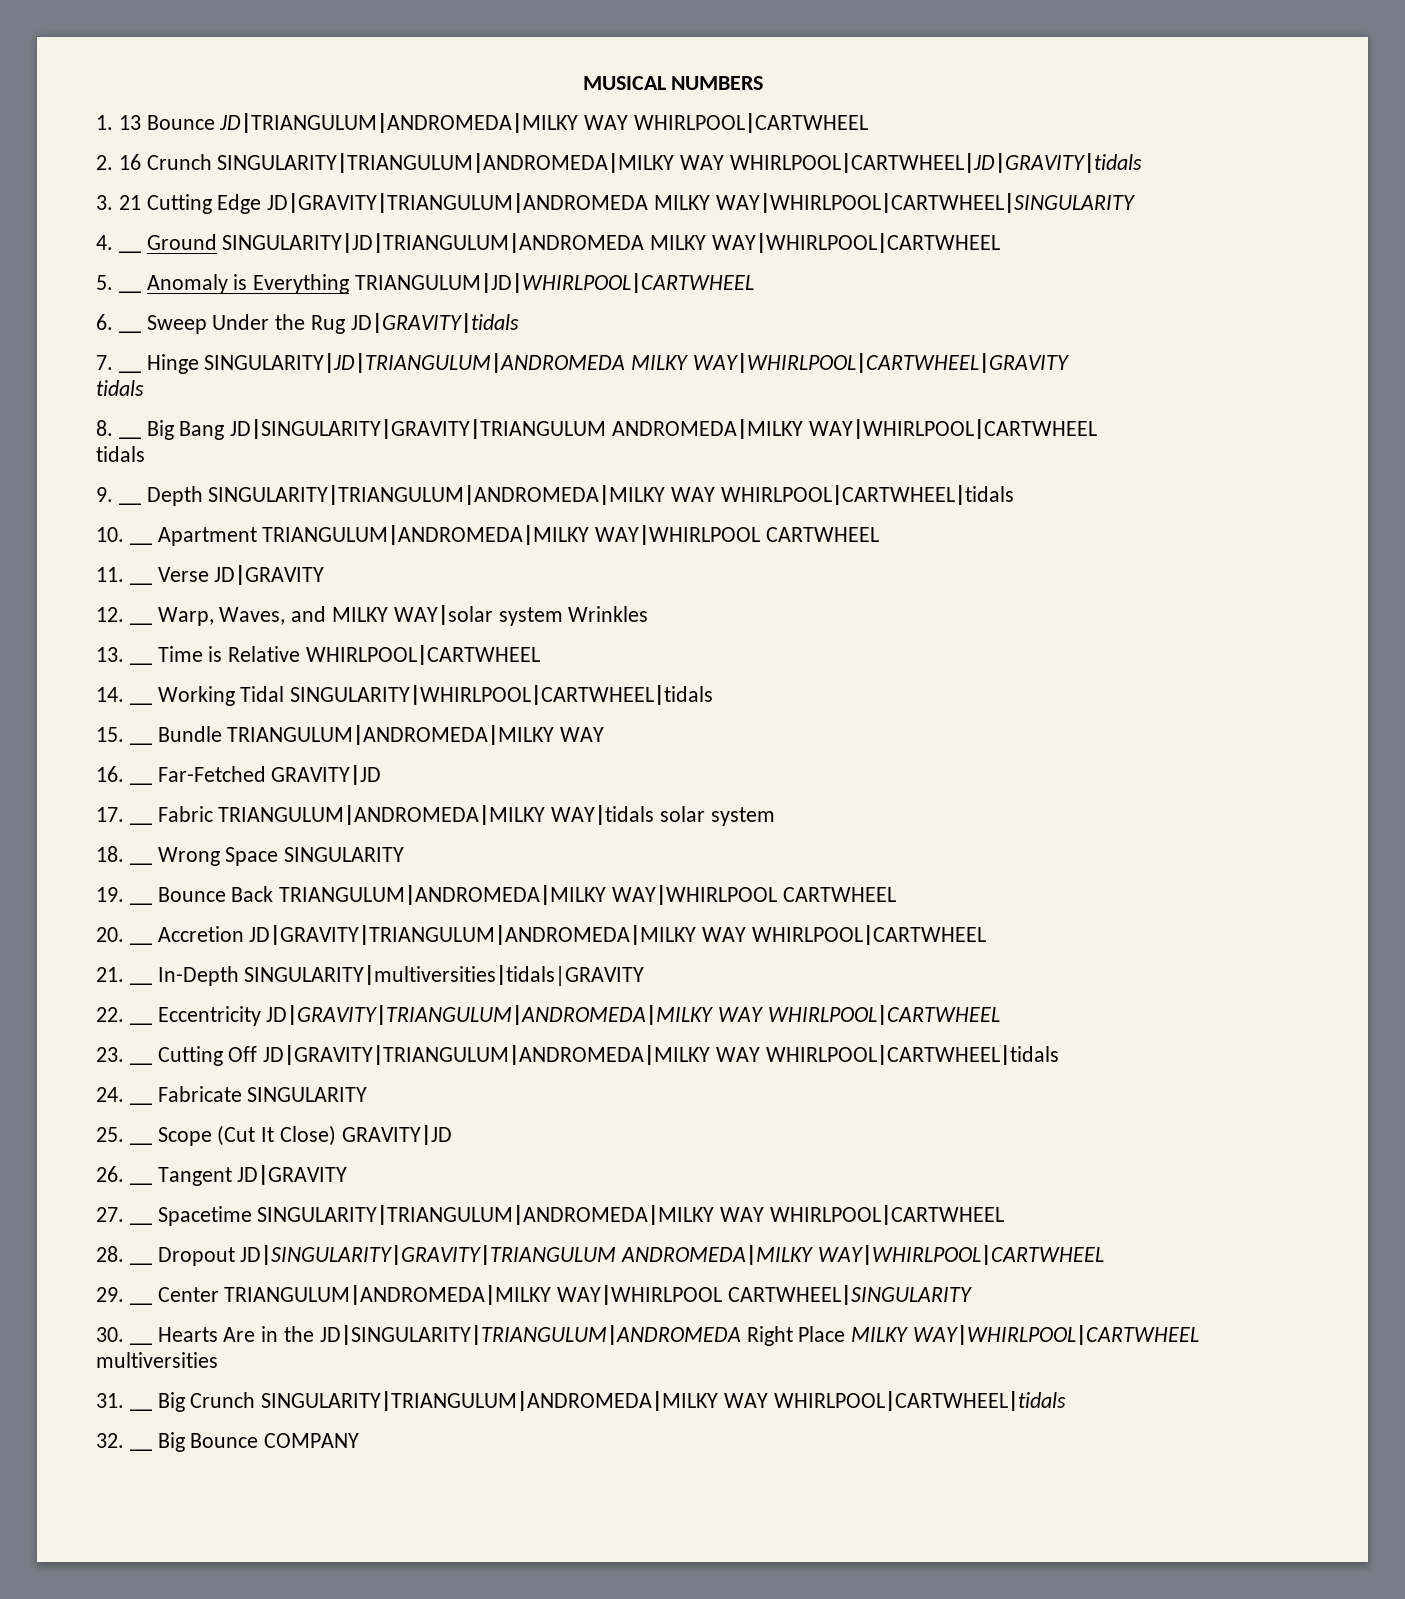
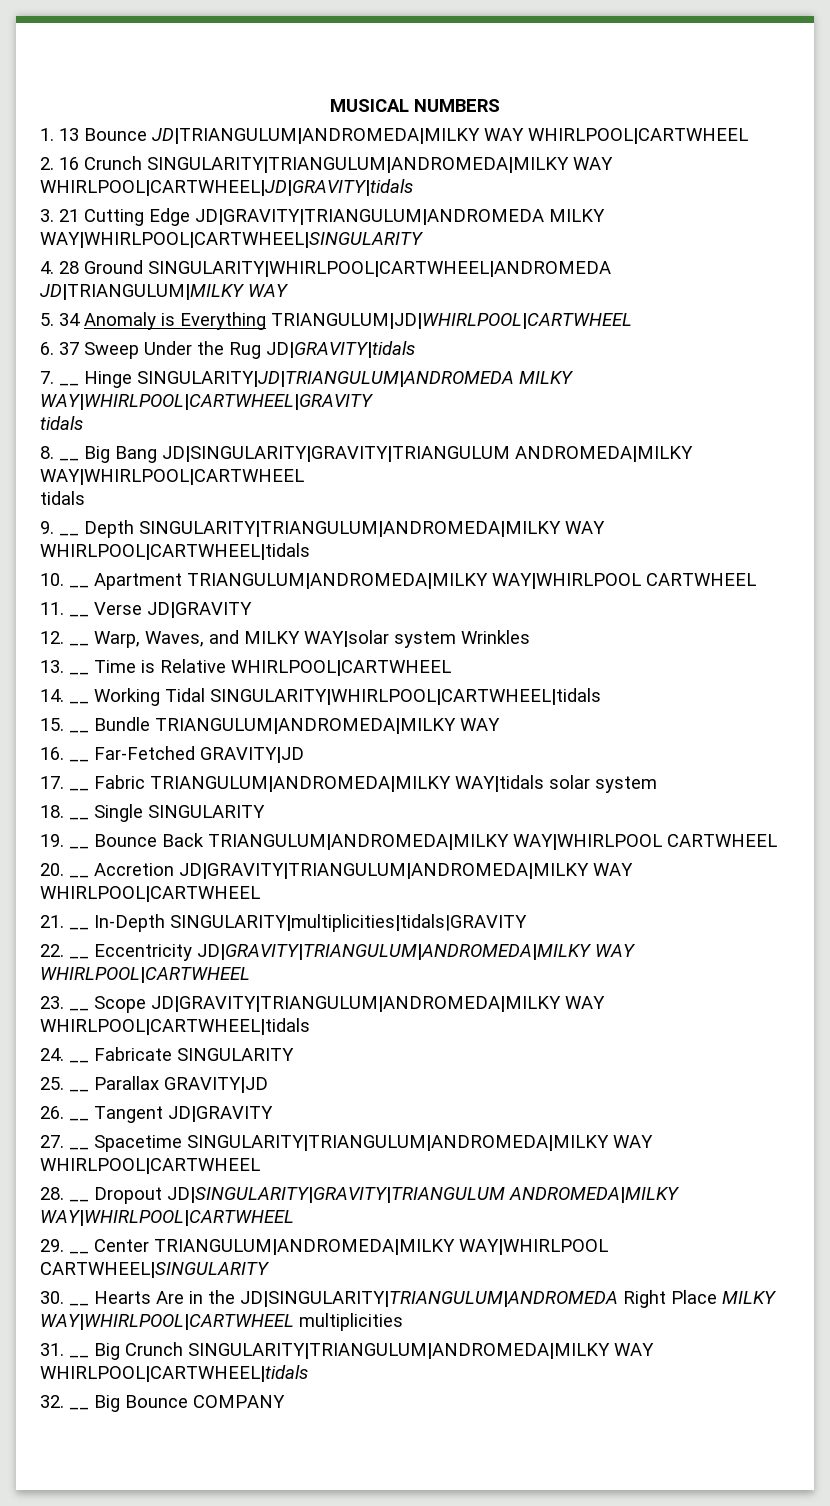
- 4. __ Ground SINGULARITY|JD|TRIANGULUM|ANDROMEDA MILKY WAY|WHIRLPOOL|CARTWHEEL
+ 4. 28 Ground SINGULARITY|WHIRLPOOL|CARTWHEEL|ANDROMEDA JD|TRIANGULUM|MILKY WAY
- 5. __ Anomaly is Everything TRIANGULUM|JD|WHIRLPOOL|CARTWHEEL
+ 5. 34 Anomaly is Everything TRIANGULUM|JD|WHIRLPOOL|CARTWHEEL
- 6. __ Sweep Under the Rug JD|GRAVITY|tidals
+ 6. 37 Sweep Under the Rug JD|GRAVITY|tidals
- 18. __ Wrong Space SINGULARITY
+ 18. __ Single SINGULARITY
- 21. __ In-Depth SINGULARITY|multiversities|tidals|GRAVITY
+ 21. __ In-Depth SINGULARITY|multiplicities|tidals|GRAVITY
- 23. __ Cutting Off JD|GRAVITY|TRIANGULUM|ANDROMEDA|MILKY WAY WHIRLPOOL|CARTWHEEL|tidals
+ 23. __ Scope JD|GRAVITY|TRIANGULUM|ANDROMEDA|MILKY WAY WHIRLPOOL|CARTWHEEL|tidals
- 25. __ Scope (Cut It Close) GRAVITY|JD
+ 25. __ Parallax GRAVITY|JD
- 30. __ Hearts Are in the JD|SINGULARITY|TRIANGULUM|ANDROMEDA Right Place MILKY WAY|WHIRLPOOL|CARTWHEEL multiversities
+ 30. __ Hearts Are in the JD|SINGULARITY|TRIANGULUM|ANDROMEDA Right Place MILKY WAY|WHIRLPOOL|CARTWHEEL multiplicities

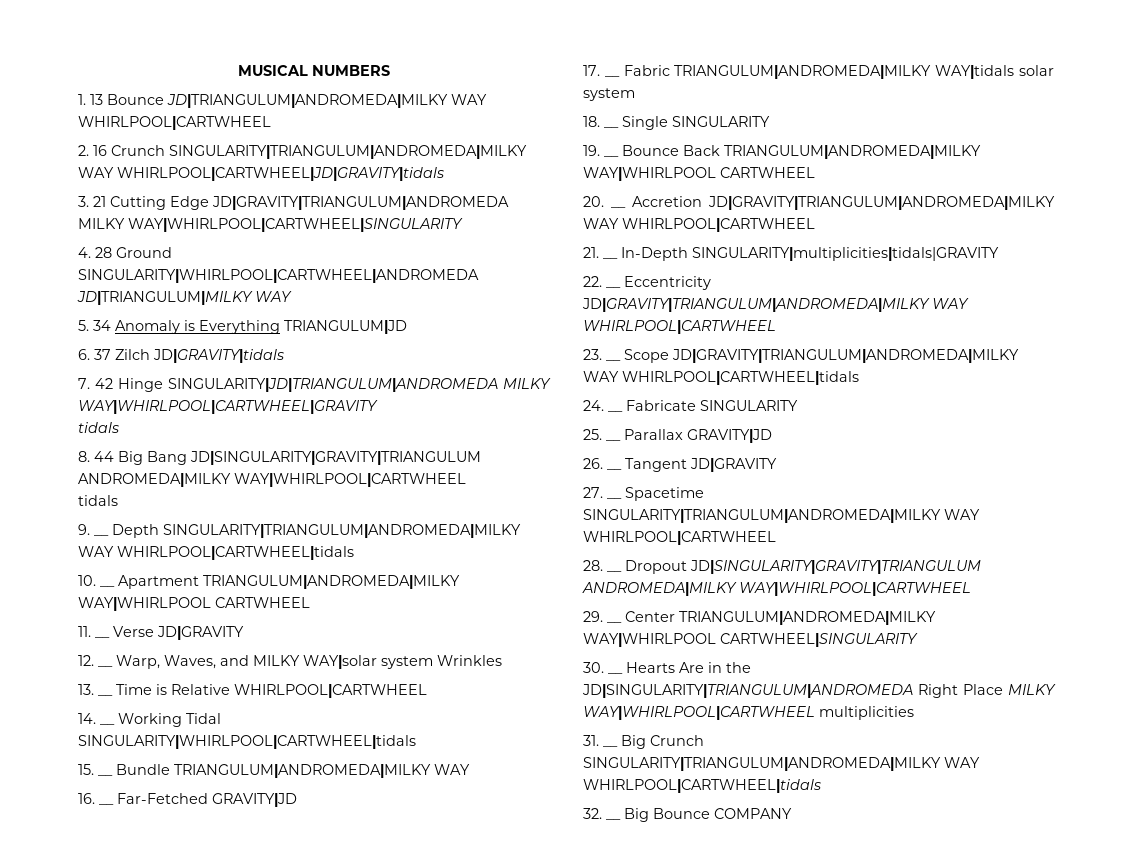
- 5. 34 Anomaly is Everything TRIANGULUM|JD|WHIRLPOOL|CARTWHEEL
+ 5. 34 Anomaly is Everything TRIANGULUM|JD
- 6. 37 Sweep Under the Rug JD|GRAVITY|tidals
+ 6. 37 Zilch JD|GRAVITY|tidals
- 7. __ Hinge SINGULARITY|JD|TRIANGULUM|ANDROMEDA MILKY WAY|WHIRLPOOL|CARTWHEEL|GRAVITY
+ 7. 42 Hinge SINGULARITY|JD|TRIANGULUM|ANDROMEDA MILKY WAY|WHIRLPOOL|CARTWHEEL|GRAVITY
- 8. __ Big Bang JD|SINGULARITY|GRAVITY|TRIANGULUM ANDROMEDA|MILKY WAY|WHIRLPOOL|CARTWHEEL
+ 8. 44 Big Bang JD|SINGULARITY|GRAVITY|TRIANGULUM ANDROMEDA|MILKY WAY|WHIRLPOOL|CARTWHEEL

